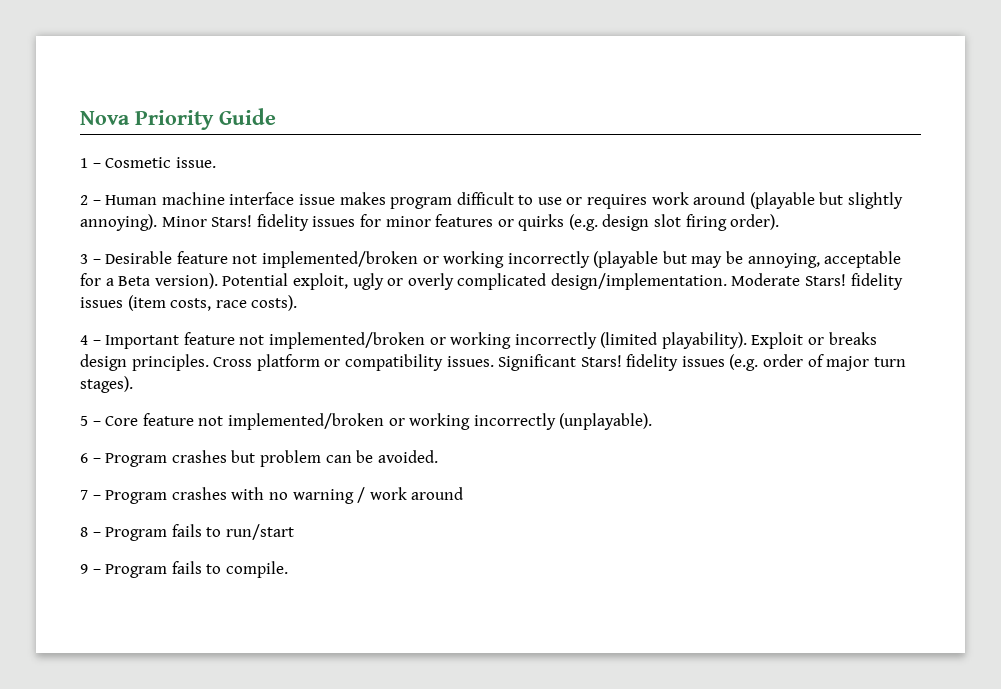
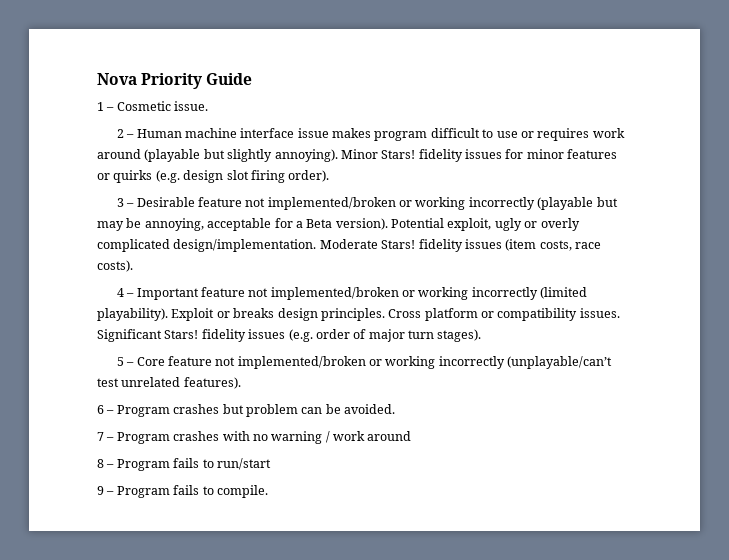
- 5 – Core feature not implemented/broken or working incorrectly (unplayable).
+ 5 – Core feature not implemented/broken or working incorrectly (unplayable/can’t test unrelated features).

